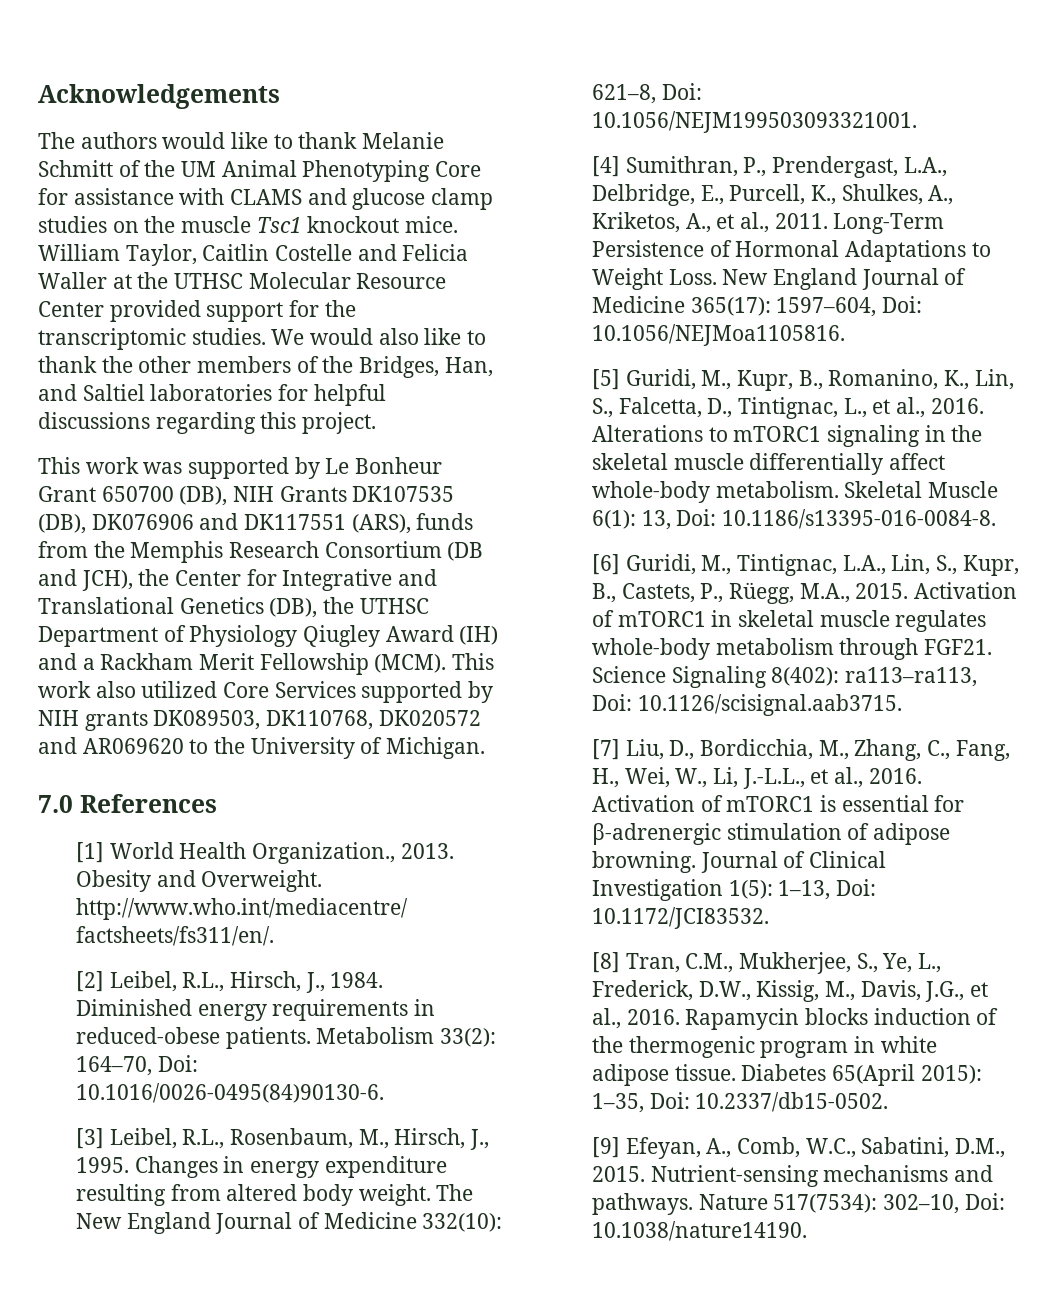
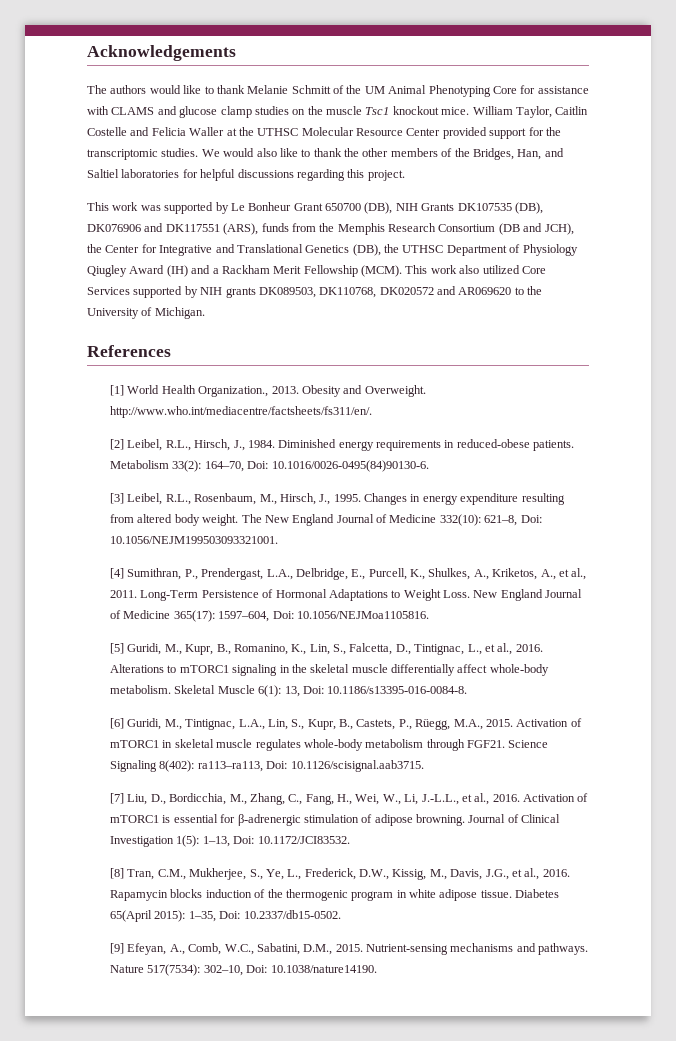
- 7.0 References
+ References

